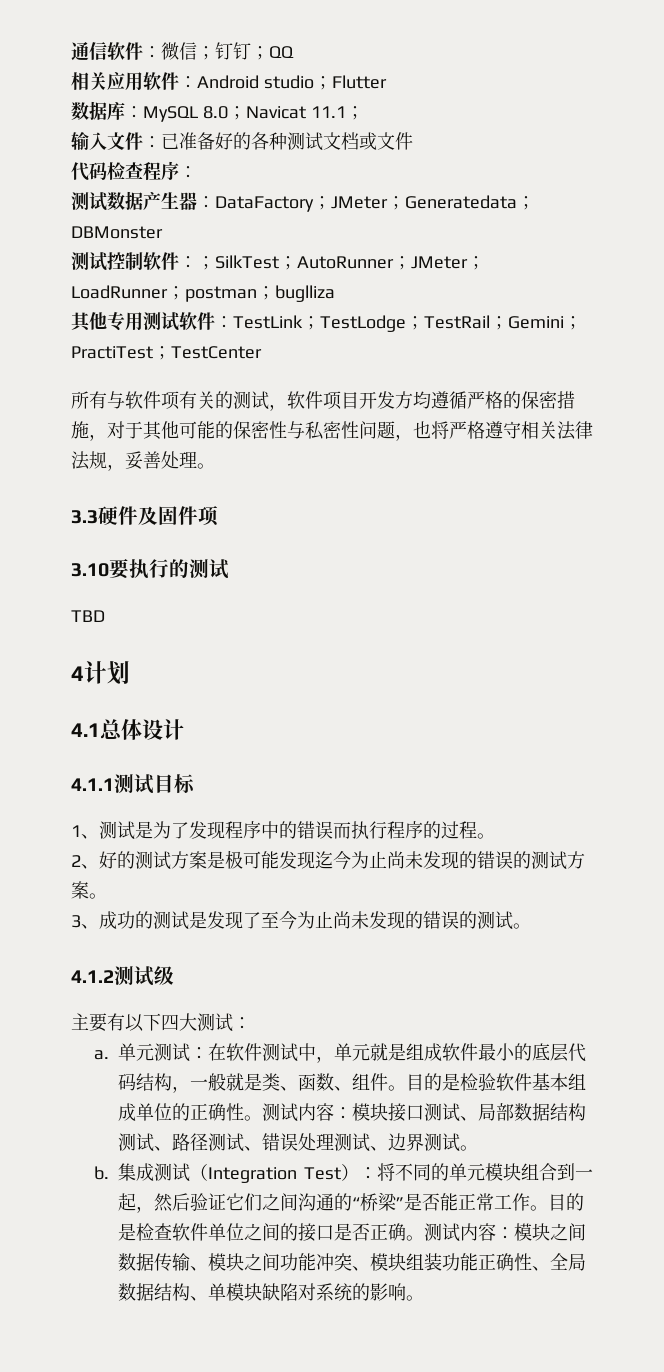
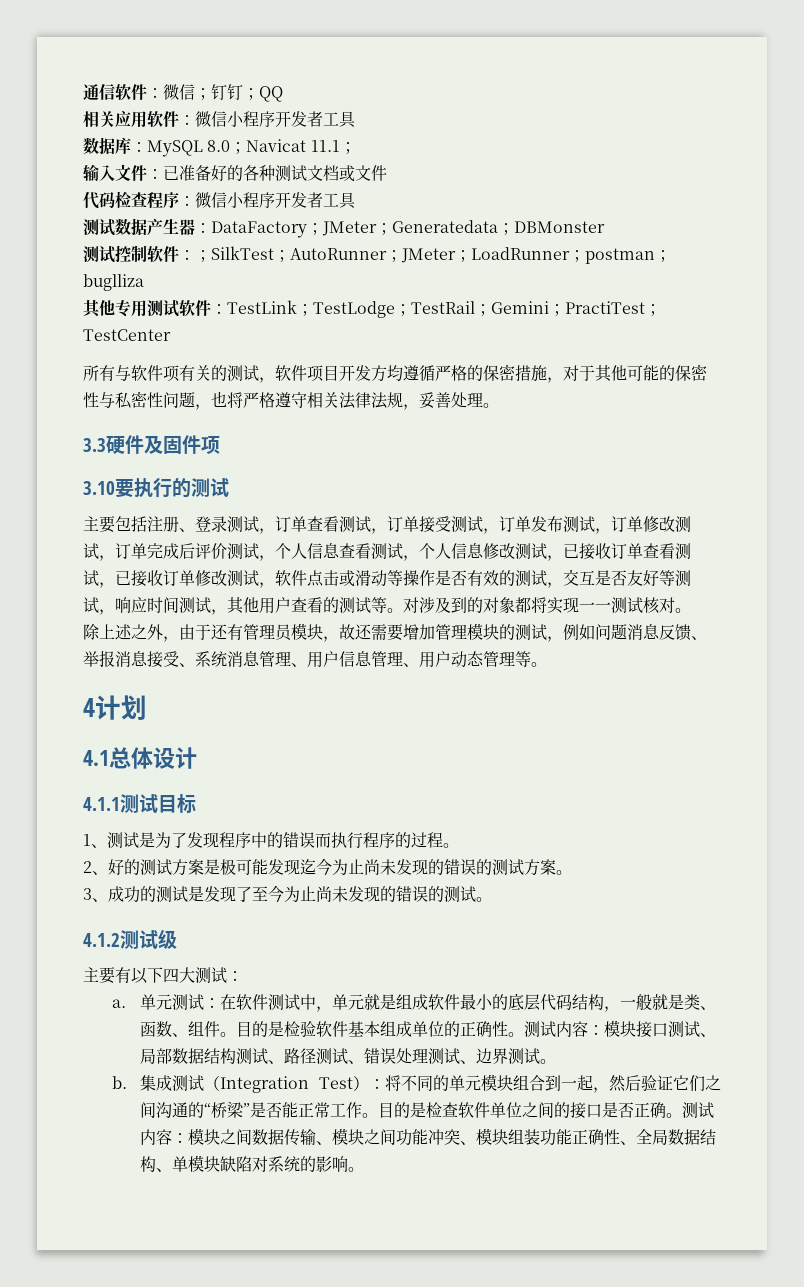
- 相关应用软件：Android studio；Flutter
+ 相关应用软件：微信小程序开发者工具
- 代码检查程序：
+ 代码检查程序：微信小程序开发者工具
- TBD
+ 主要包括注册、登录测试，订单查看测试，订单接受测试，订单发布测试，订单修改测试，订单完成后评价测试，个人信息查看测试，个人信息修改测试，已接收订单查看测试，已接收订单修改测试，软件点击或滑动等操作是否有效的测试，交互是否友好等测试，响应时间测试，其他用户查看的测试等。对涉及到的对象都将实现一一测试核对。
+ 除上述之外，由于还有管理员模块，故还需要增加管理模块的测试，例如问题消息反馈、举报消息接受、系统消息管理、用户信息管理、用户动态管理等。

